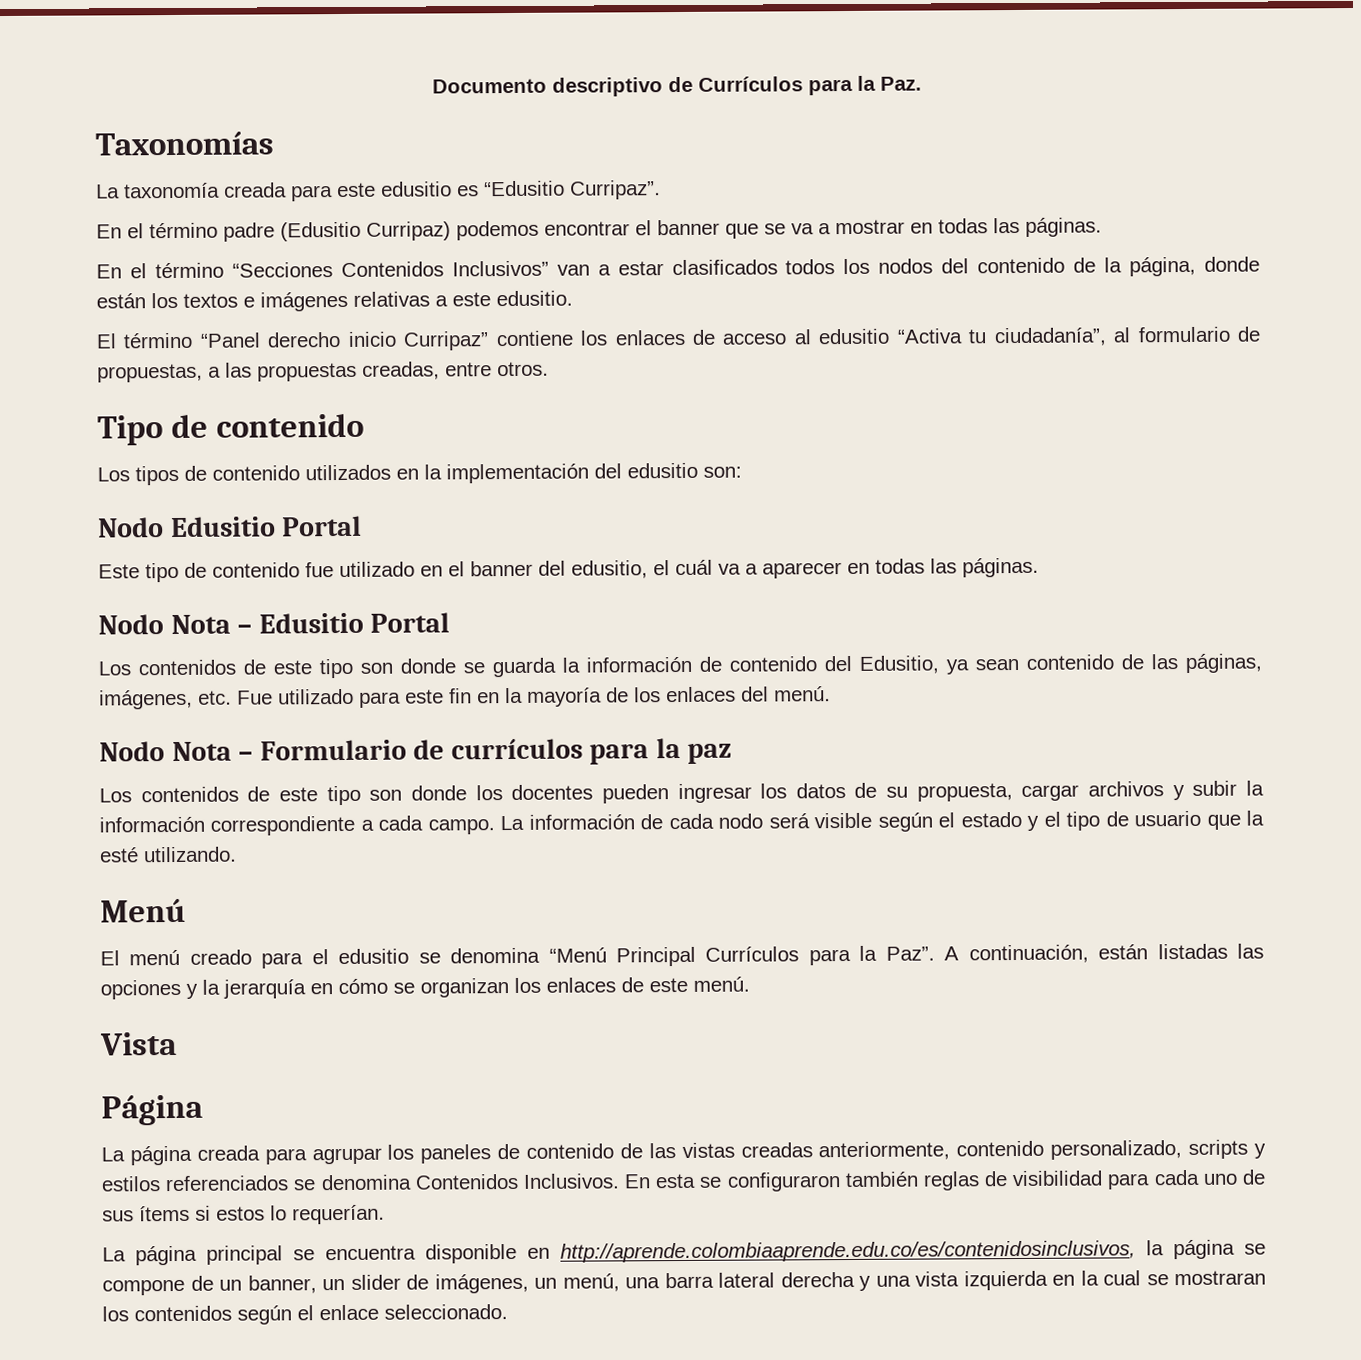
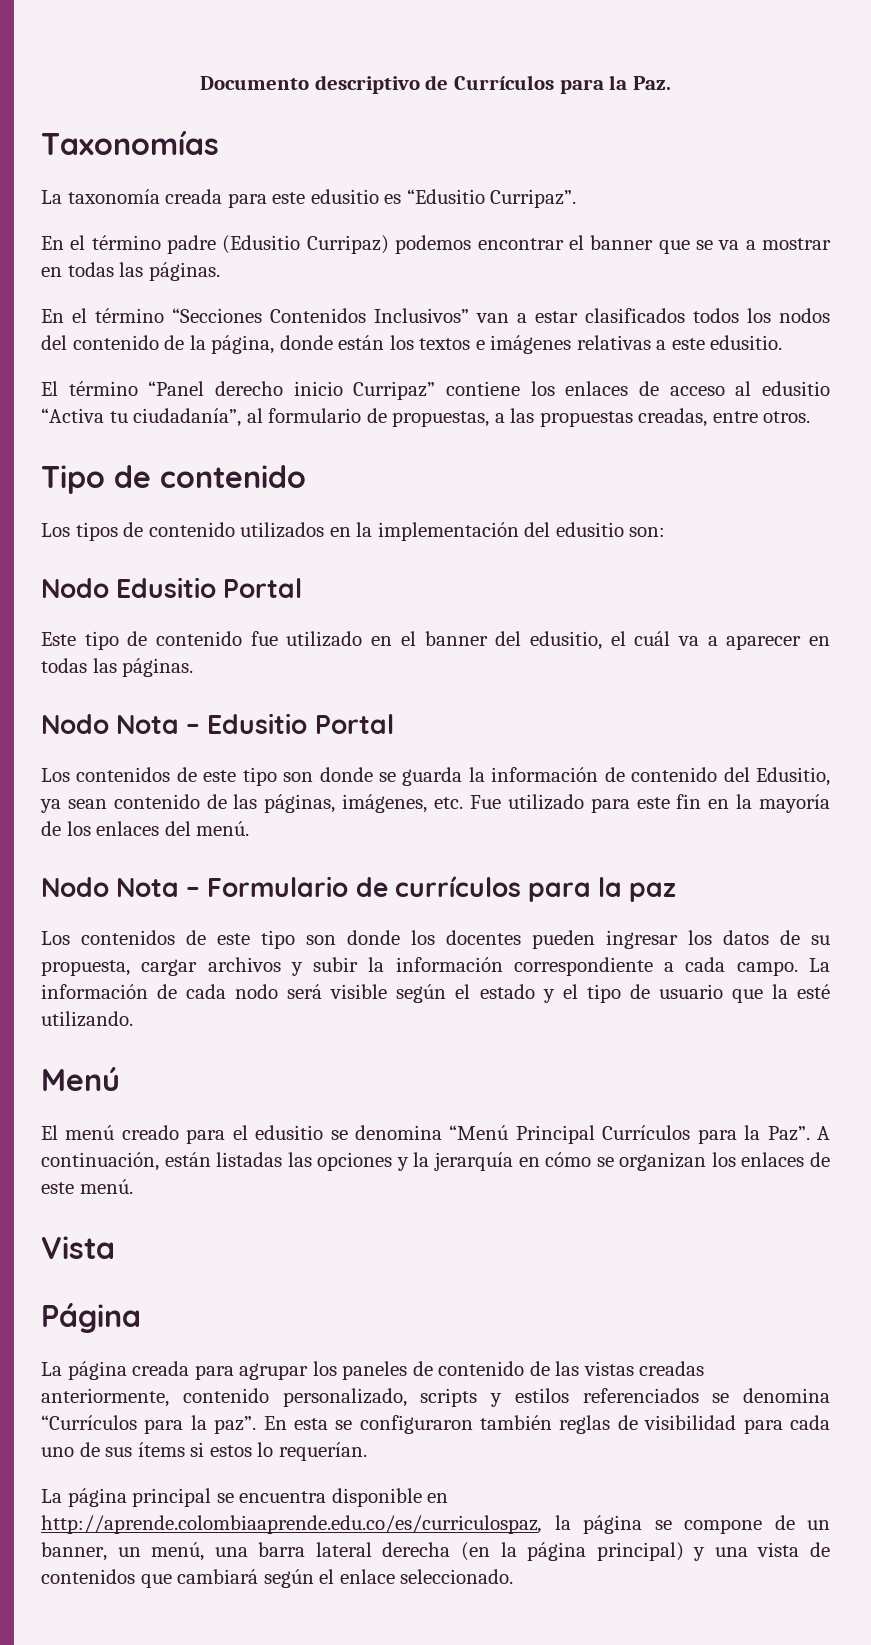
- La página creada para agrupar los paneles de contenido de las vistas creadas anteriormente, contenido personalizado, scripts y estilos referenciados se denomina Contenidos Inclusivos.
+ La página creada para agrupar los paneles de contenido de las vistas creadas anteriormente, contenido personalizado, scripts y estilos referenciados se denomina “Currículos para la paz”.
- La página principal se encuentra disponible en http://aprende.colombiaaprende.edu.co/es/contenidosinclusivos, la página se compone de un banner, un slider de imágenes, un menú, una barra lateral derecha y una vista izquierda en la cual se mostraran los contenidos según el enlace seleccionado.
+ La página principal se encuentra disponible en http://aprende.colombiaaprende.edu.co/es/curriculospaz, la página se compone de un banner, un menú, una barra lateral derecha (en la página principal) y una vista de contenidos que cambiará según el enlace seleccionado.

